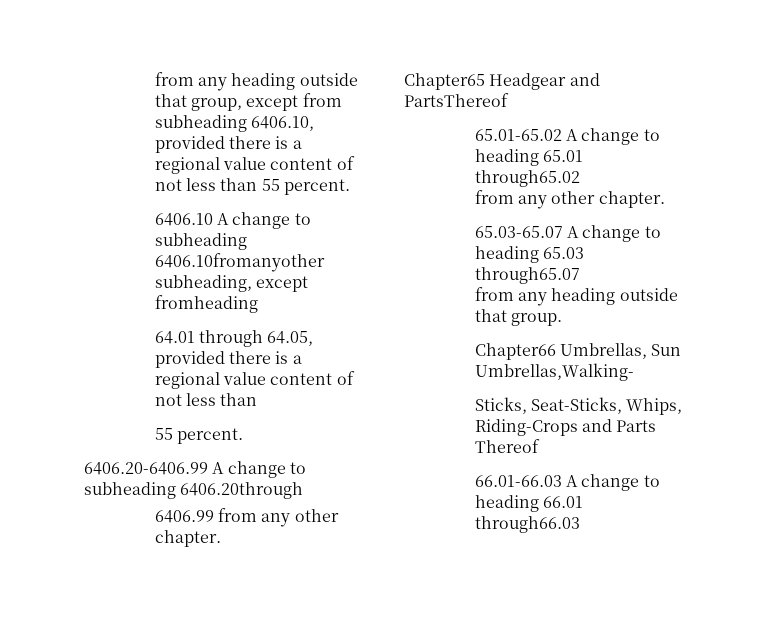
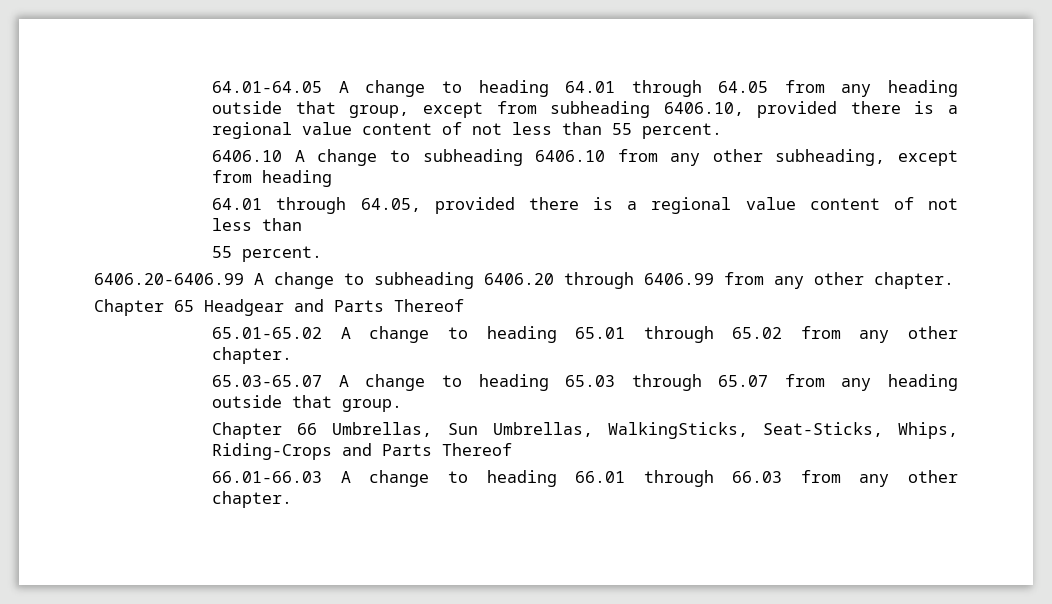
- from any heading outside that group, except from subheading 6406.10, provided there is a regional value content of not less than 55 percent.
+ 64.01-64.05 A change to heading 64.01 through 64.05 from any heading outside that group, except from subheading 6406.10, provided there is a regional value content of not less than 55 percent.
- 6406.10 A change to subheading 6406.10fromanyother subheading, except fromheading
+ 6406.10 A change to subheading 6406.10 from any other subheading, except from heading
- 6406.20-6406.99 A change to subheading 6406.20through
- 6406.99 from any other chapter.
+ 6406.20-6406.99 A change to subheading 6406.20 through 6406.99 from any other chapter.
- Chapter65 Headgear and PartsThereof
+ Chapter 65 Headgear and Parts Thereof
- 65.01-65.02 A change to heading 65.01 through65.02
- from any other chapter.
+ 65.01-65.02 A change to heading 65.01 through 65.02 from any other chapter.
- 65.03-65.07 A change to heading 65.03 through65.07
- from any heading outside that group.
+ 65.03-65.07 A change to heading 65.03 through 65.07 from any heading outside that group.
- Chapter66 Umbrellas, Sun Umbrellas,Walking-
- Sticks, Seat-Sticks, Whips, Riding-Crops and Parts Thereof
+ Chapter 66 Umbrellas, Sun Umbrellas, WalkingSticks, Seat-Sticks, Whips, Riding-Crops and Parts Thereof
- 66.01-66.03 A change to heading 66.01 through66.03
+ 66.01-66.03 A change to heading 66.01 through 66.03 from any other chapter.

